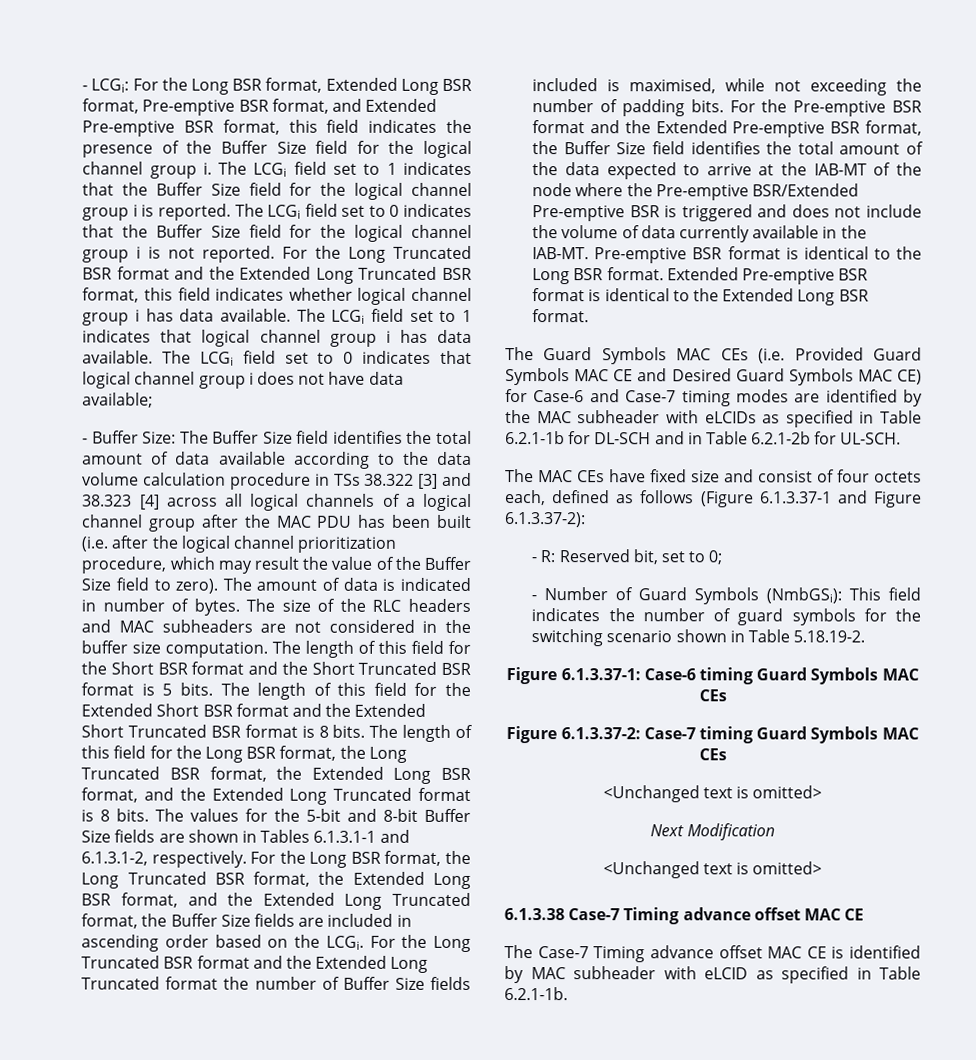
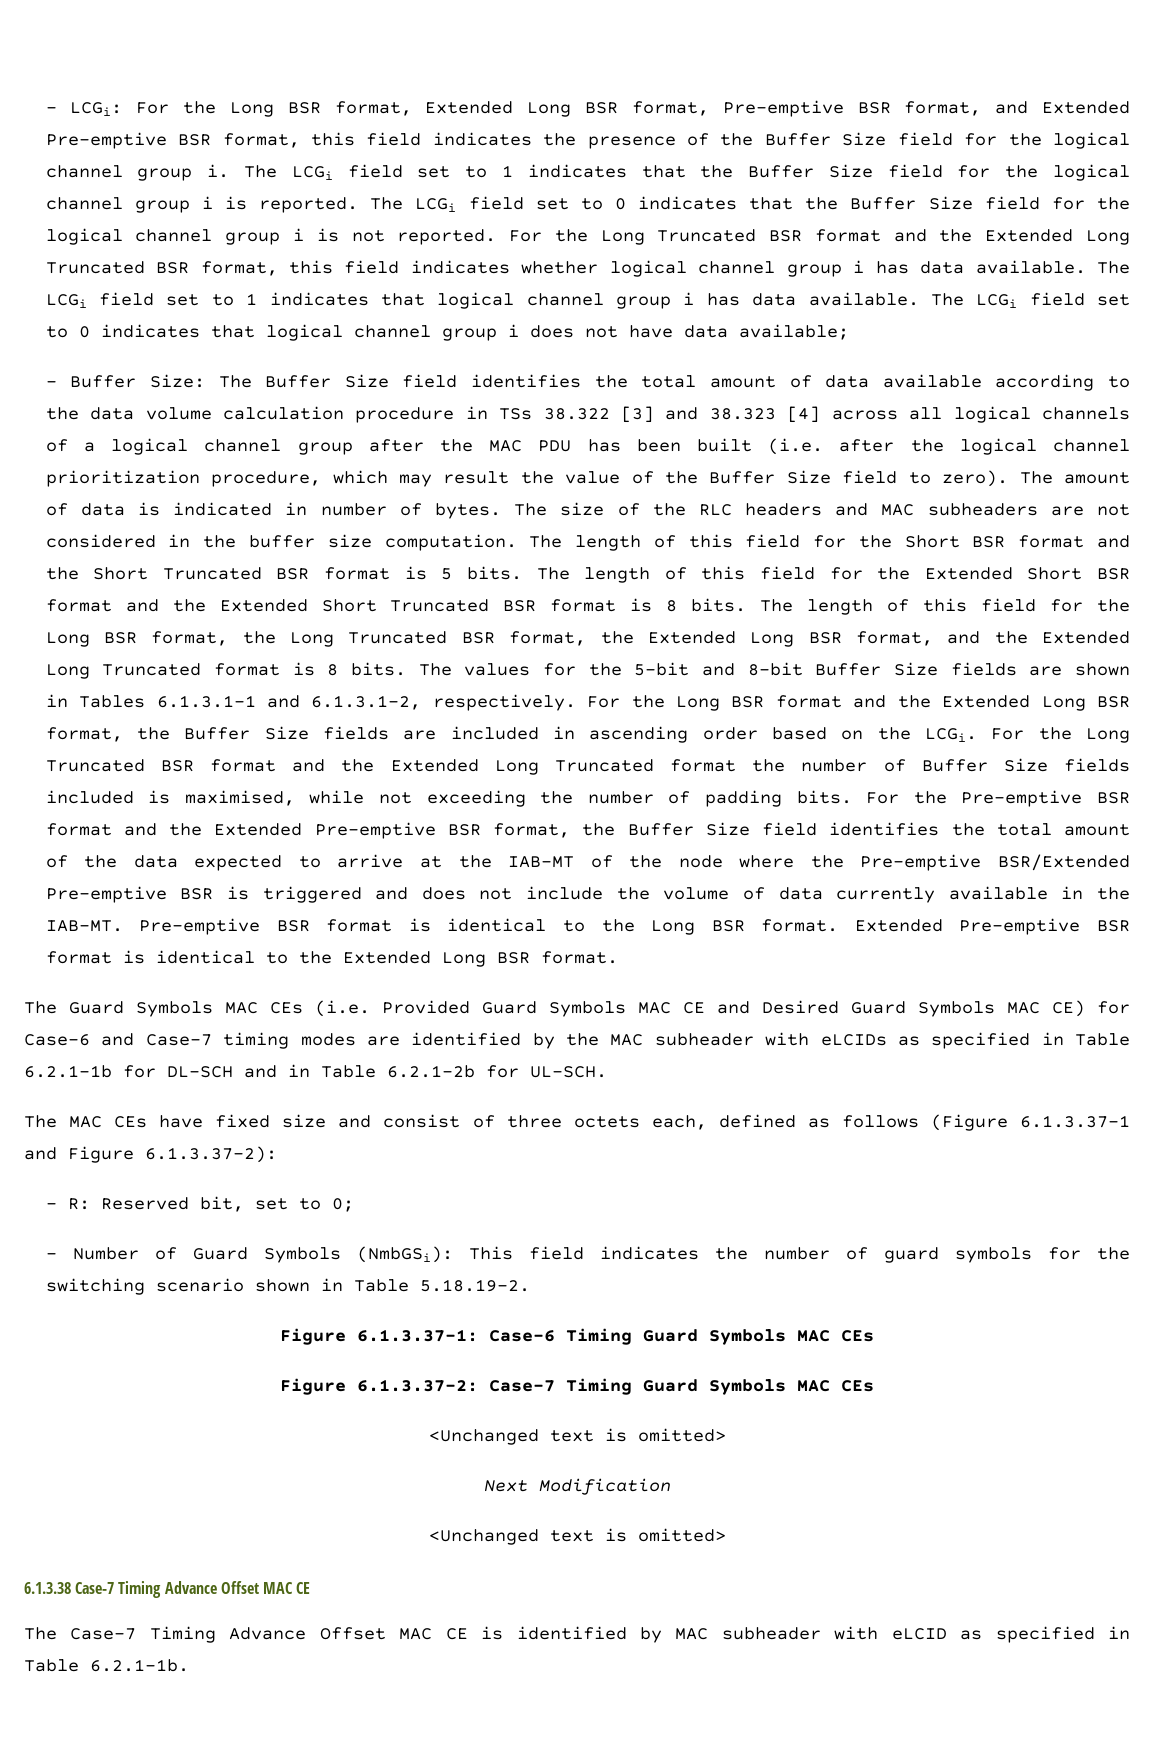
- For the Long BSR format, the Long Truncated BSR format, the Extended Long BSR format, and the Extended Long Truncated format, the Buffer Size fields are included in ascending order based on the LCGi.
+ For the Long BSR format and the Extended Long BSR format, the Buffer Size fields are included in ascending order based on the LCGi.
- The MAC CEs have fixed size and consist of four octets each, defined as follows (Figure 6.1.3.37-1 and Figure 6.1.3.37-2):
+ The MAC CEs have fixed size and consist of three octets each, defined as follows (Figure 6.1.3.37-1 and Figure 6.1.3.37-2):
- Figure 6.1.3.37-1: Case-6 timing Guard Symbols MAC CEs
+ Figure 6.1.3.37-1: Case-6 Timing Guard Symbols MAC CEs
- Figure 6.1.3.37-2: Case-7 timing Guard Symbols MAC CEs
+ Figure 6.1.3.37-2: Case-7 Timing Guard Symbols MAC CEs
- 6.1.3.38 Case-7 Timing advance offset MAC CE
+ 6.1.3.38 Case-7 Timing Advance Offset MAC CE
- The Case-7 Timing advance offset MAC CE is identified by MAC subheader with eLCID as specified in Table 6.2.1-1b.
+ The Case-7 Timing Advance Offset MAC CE is identified by MAC subheader with eLCID as specified in Table 6.2.1-1b.

